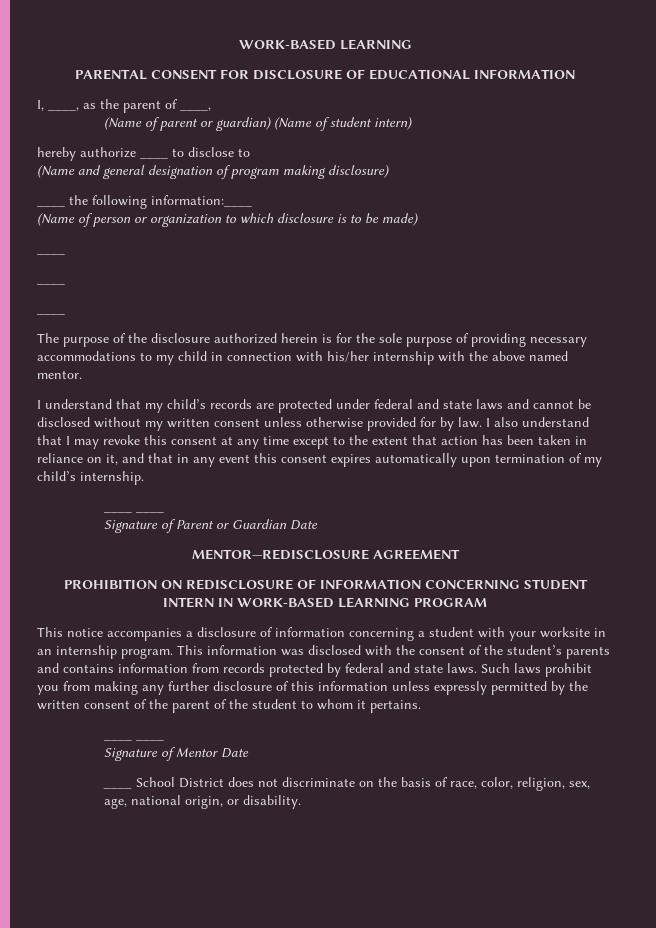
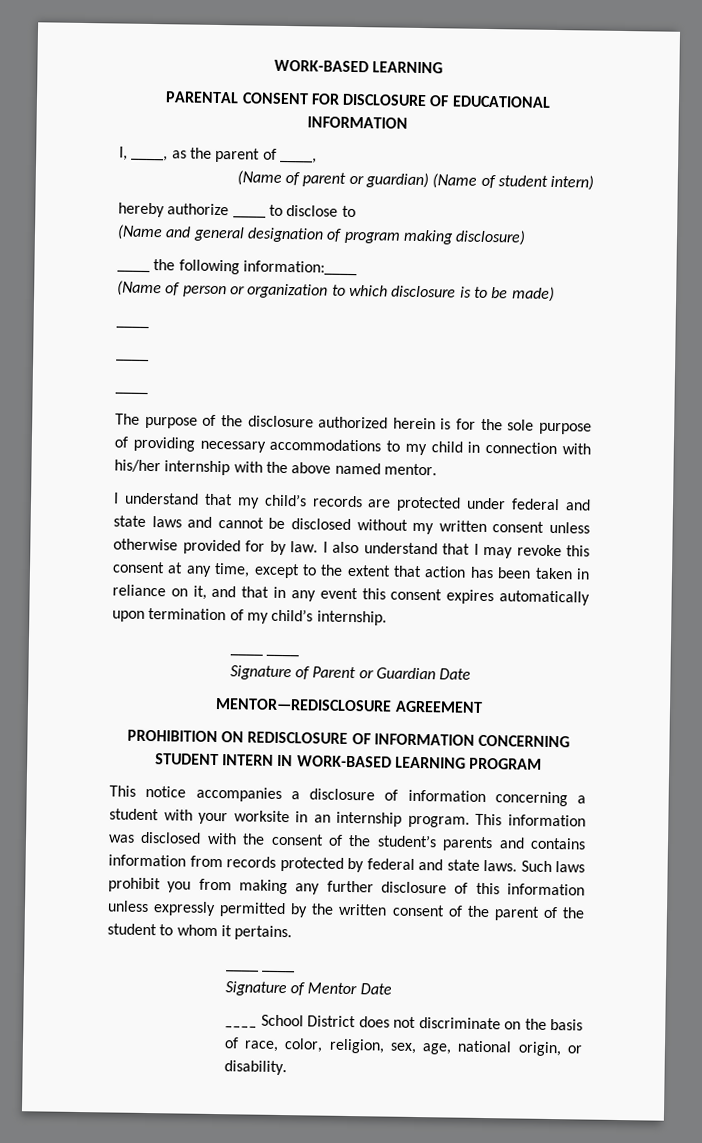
- I also understand that I may revoke this consent at any time except to the extent that action has been taken in reliance on it, and that in any event this consent expires automatically upon termination of my child’s internship.
+ I also understand that I may revoke this consent at any time, except to the extent that action has been taken in reliance on it, and that in any event this consent expires automatically upon termination of my child’s internship.

